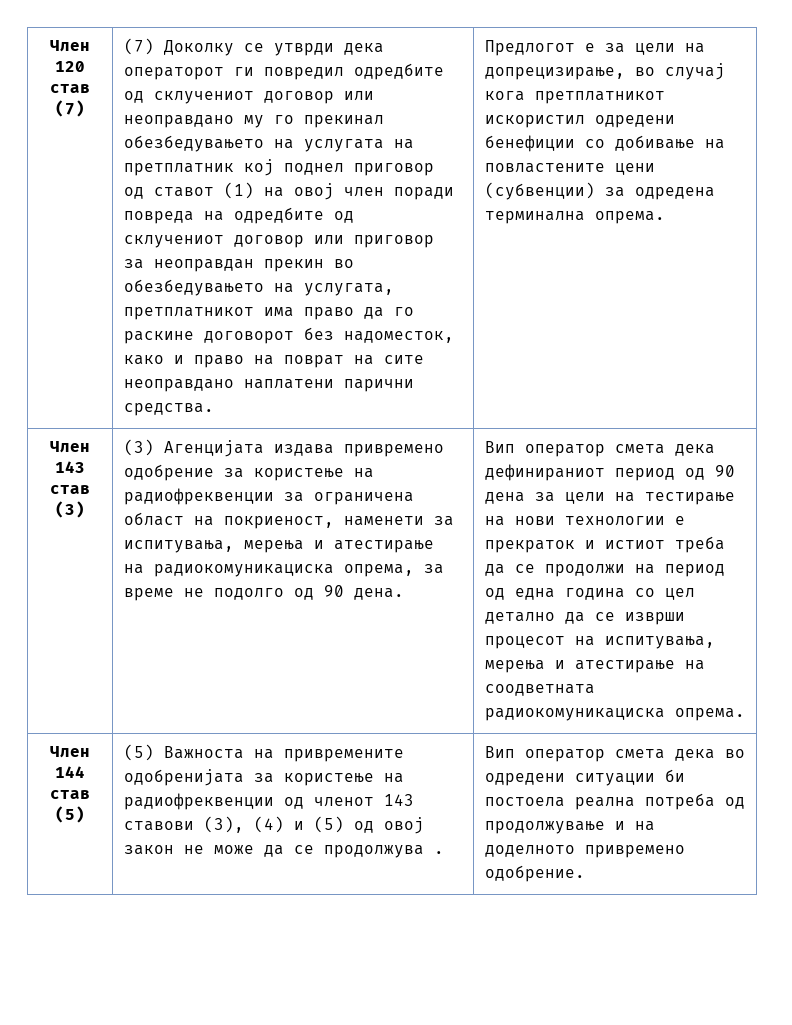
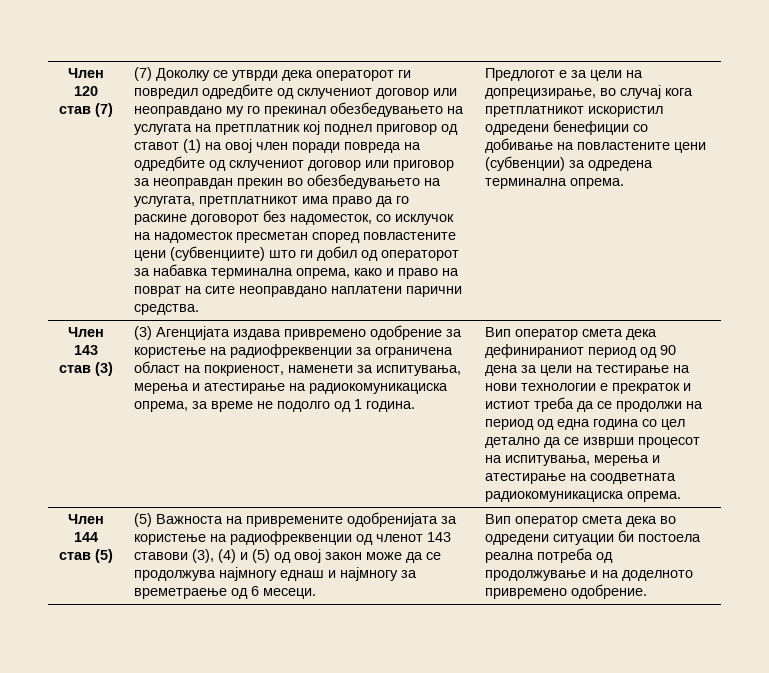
- (7) Доколку се утврди дека операторот ги повредил одредбите од склучениот договор или неоправдано му го прекинал обезбедувањето на услугата на претплатник кој поднел приговор од ставот (1) на овој член поради повреда на одредбите од склучениот договор или приговор за неоправдан прекин во обезбедувањето на услугата, претплатникот има право да го раскине договорот без надоместок, како и право на поврат на сите неоправдано наплатени парични средства.
+ (7) Доколку се утврди дека операторот ги повредил одредбите од склучениот договор или неоправдано му го прекинал обезбедувањето на услугата на претплатник кој поднел приговор од ставот (1) на овој член поради повреда на одредбите од склучениот договор или приговор за неоправдан прекин во обезбедувањето на услугата, претплатникот има право да го раскине договорот без надоместок, со исклучок на надоместок пресметан според повластените цени (субвенциите) што ги добил од операторот за набавка терминална опрема, како и право на поврат на сите неоправдано наплатени парични средства.
- (3) Агенцијата издава привремено одобрение за користење на радиофреквенции за ограничена област на покриеност, наменети за испитувања, мерења и атестирање на радиокомуникациска опрема, за време не подолго од 90 дена.
+ (3) Агенцијата издава привремено одобрение за користење на радиофреквенции за ограничена област на покриеност, наменети за испитувања, мерења и атестирање на радиокомуникациска опрема, за време не подолго од 1 година.
- (5) Важноста на привремените одобренијата за користење на радиофреквенции од членот 143 ставови (3), (4) и (5) од овој закон не може да се продолжува .
+ (5) Важноста на привремените одобренијата за користење на радиофреквенции од членот 143 ставови (3), (4) и (5) од овој закон може да се продолжува најмногу еднаш и најмногу за времетраење од 6 месеци.

